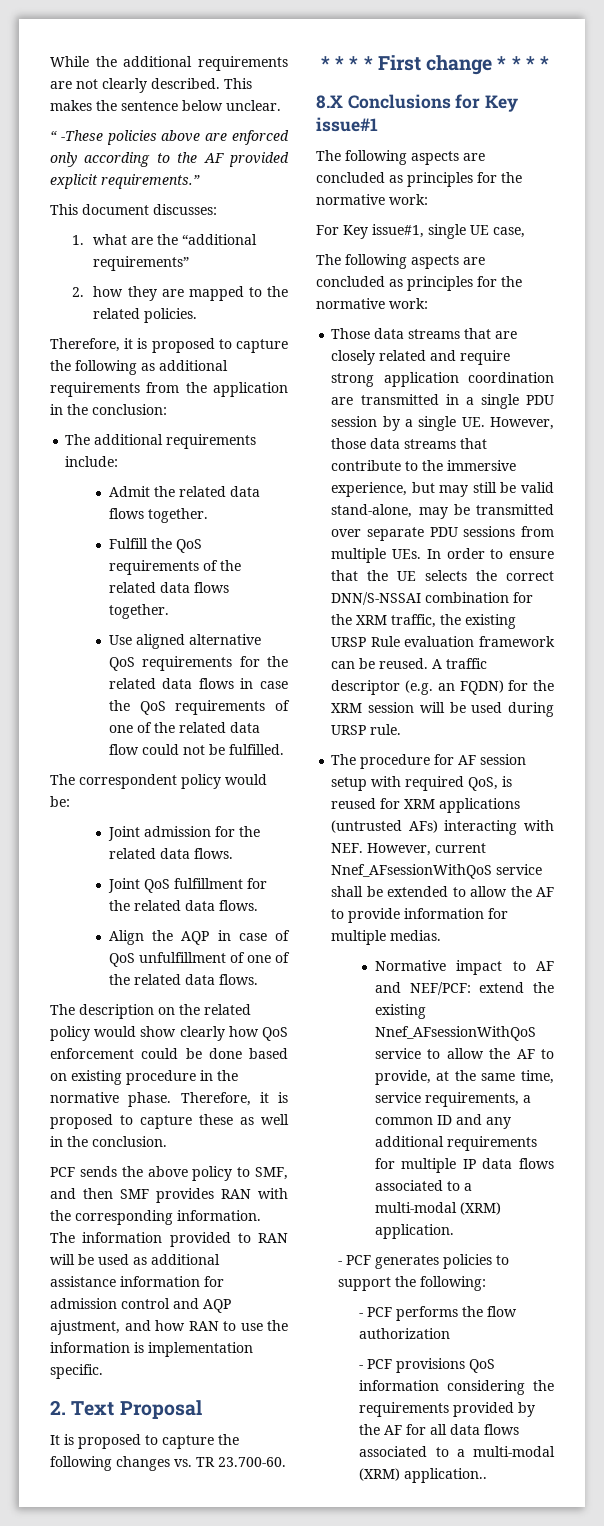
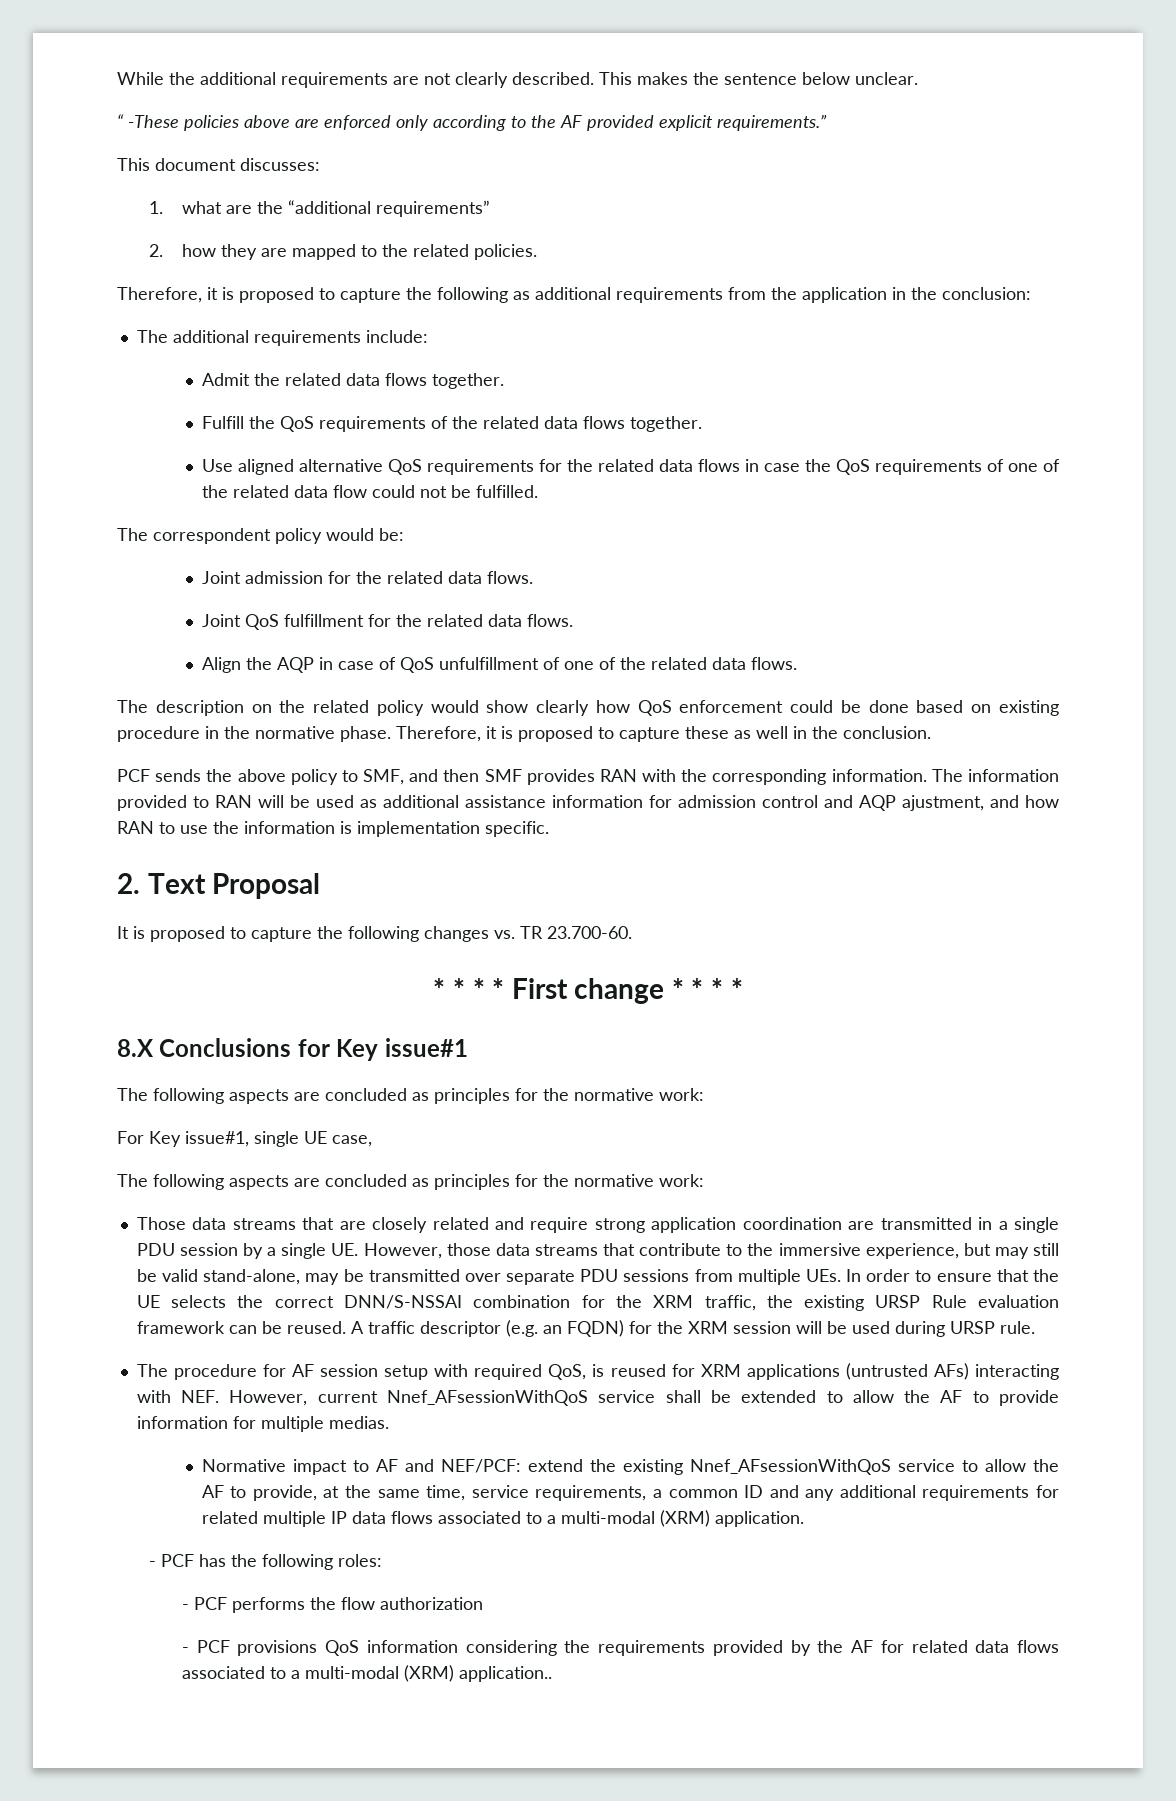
- Normative impact to AF and NEF/PCF: extend the existing Nnef_AFsessionWithQoS service to allow the AF to provide, at the same time, service requirements, a common ID and any additional requirements for multiple IP data flows associated to a multi-modal (XRM) application.
+ Normative impact to AF and NEF/PCF: extend the existing Nnef_AFsessionWithQoS service to allow the AF to provide, at the same time, service requirements, a common ID and any additional requirements for related multiple IP data flows associated to a multi-modal (XRM) application.
- - PCF generates policies to support the following:
+ - PCF has the following roles:
- - PCF provisions QoS information considering the requirements provided by the AF for all data flows associated to a multi-modal (XRM) application..
+ - PCF provisions QoS information considering the requirements provided by the AF for related data flows associated to a multi-modal (XRM) application..

